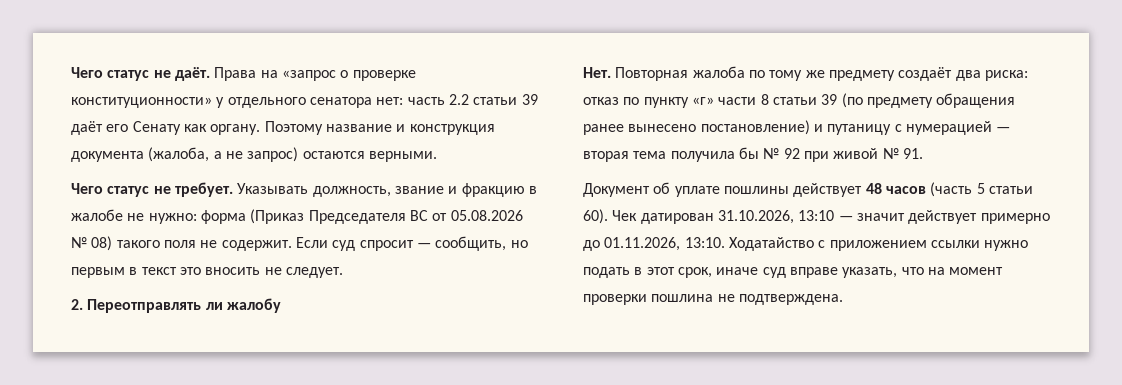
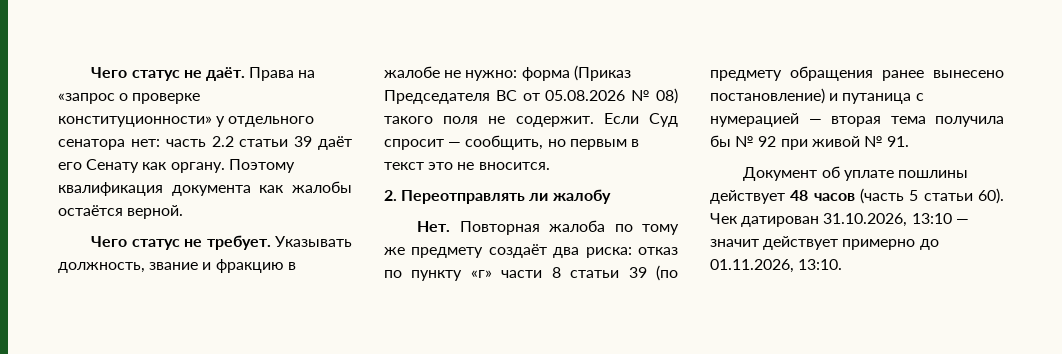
- Поэтому название и конструкция документа (жалоба, а не запрос) остаются верными.
+ Поэтому квалификация документа как жалобы остаётся верной.
- Если суд спросит — сообщить, но первым в текст это вносить не следует.
+ Если Суд спросит — сообщить, но первым в текст это не вносится.
- Нет. Повторная жалоба по тому же предмету создаёт два риска: отказ по пункту «г» части 8 статьи 39 (по предмету обращения ранее вынесено постановление) и путаницу с нумерацией — вторая тема получила бы № 92 при живой № 91.
+ Нет. Повторная жалоба по тому же предмету создаёт два риска: отказ по пункту «г» части 8 статьи 39 (по предмету обращения ранее вынесено постановление) и путаница с нумерацией — вторая тема получила бы № 92 при живой № 91.
- Ходатайство с приложением ссылки нужно подать в этот срок, иначе суд вправе указать, что на момент проверки пошлина не подтверждена.

